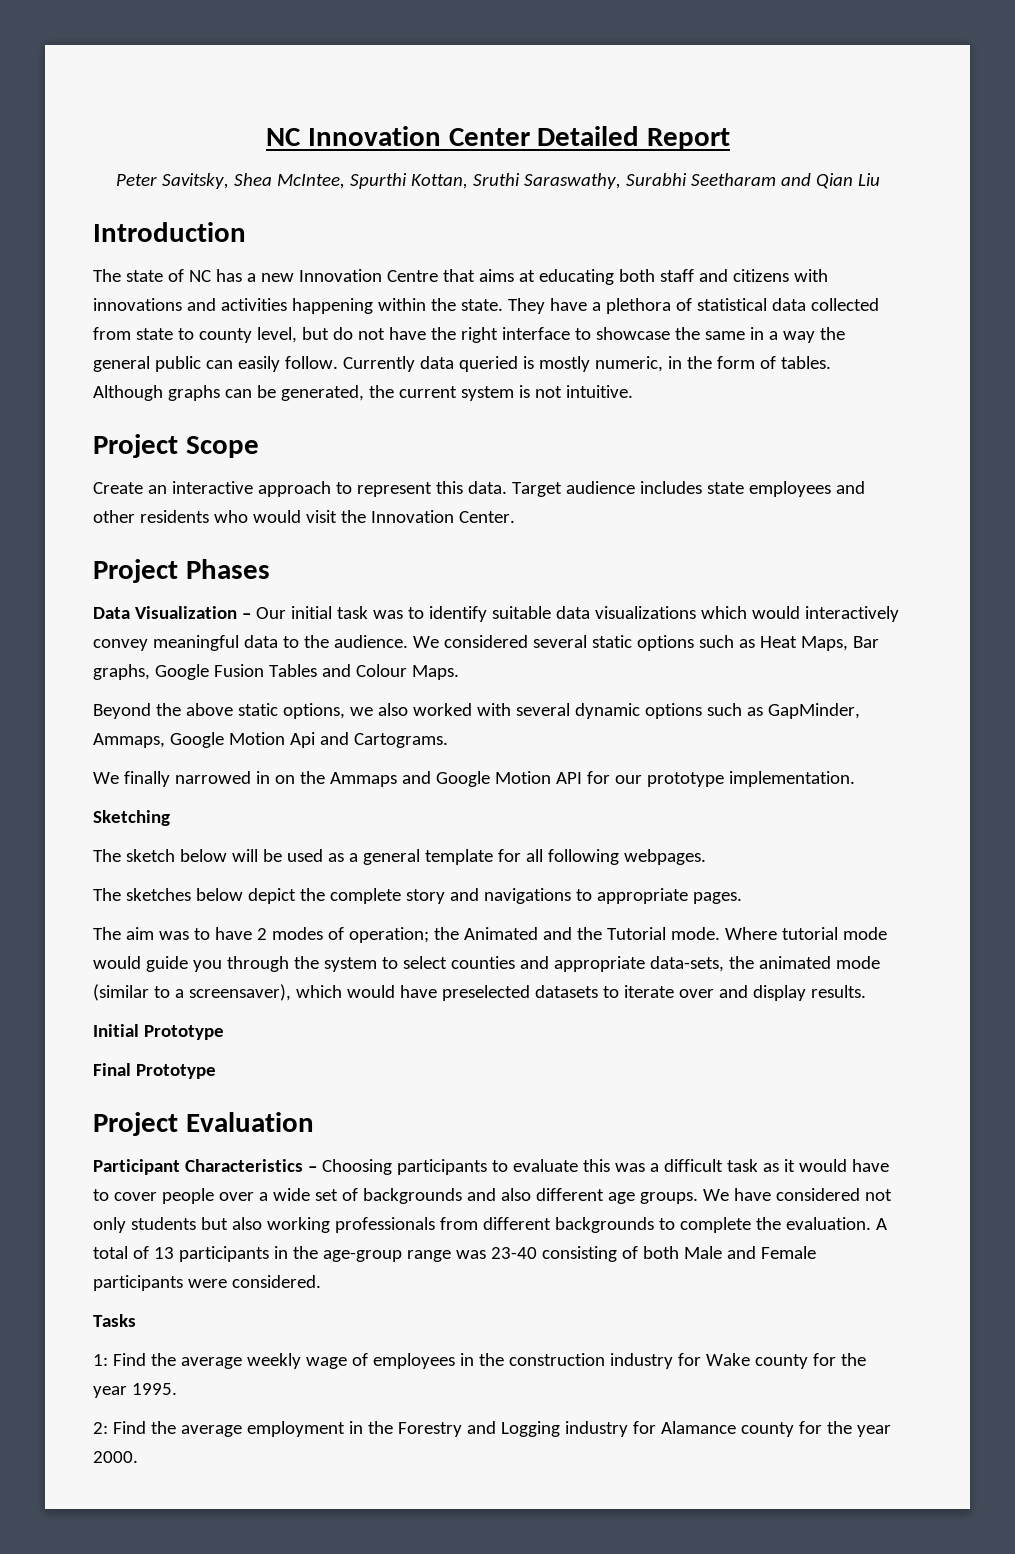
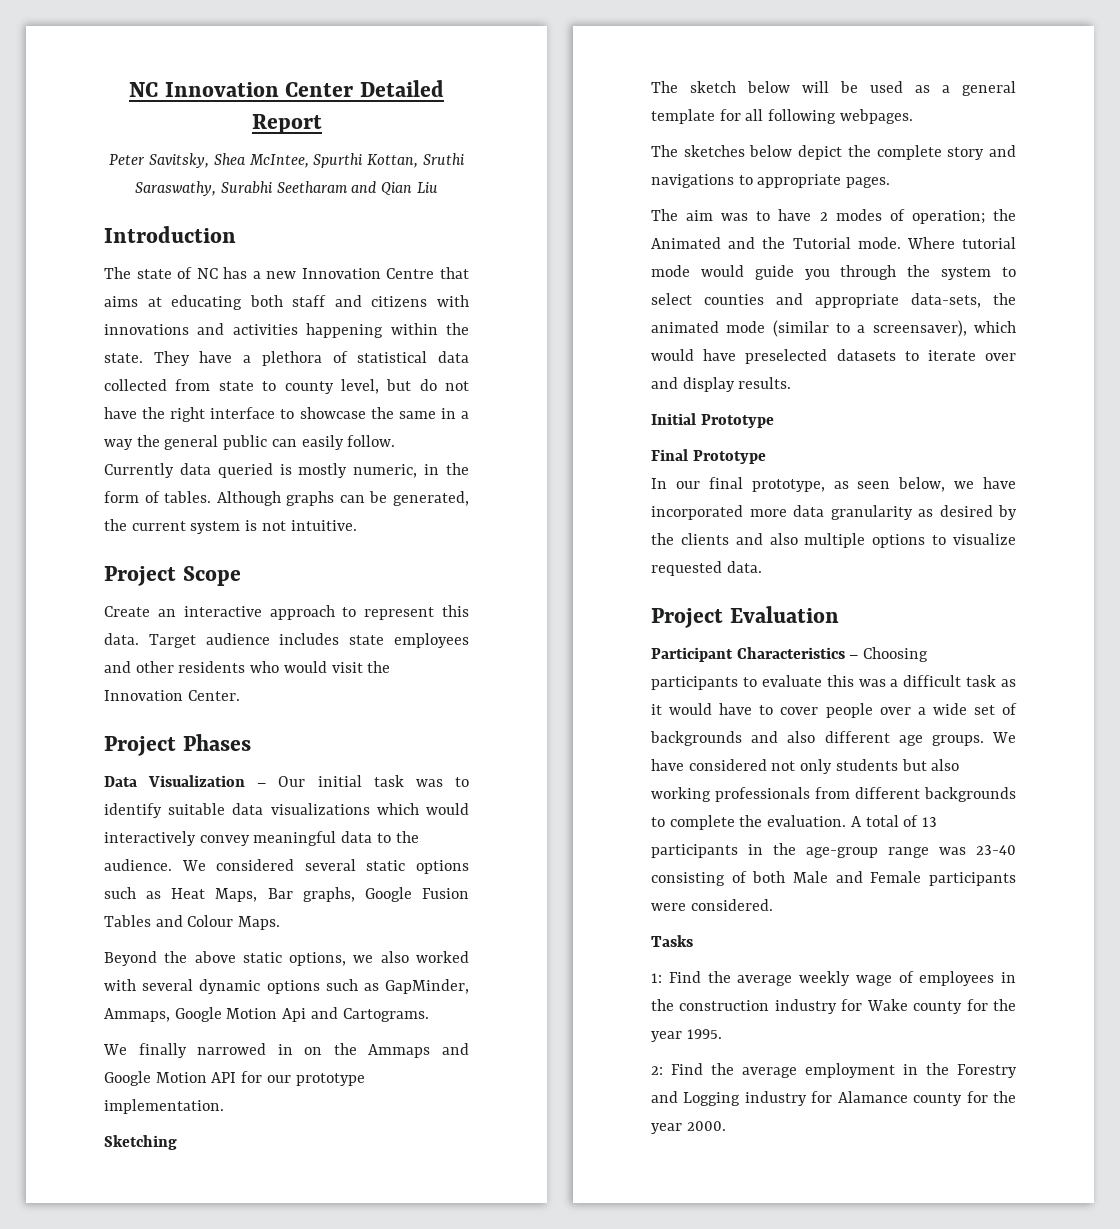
+ In our final prototype, as seen below, we have incorporated more data granularity as desired by the clients and also multiple options to visualize requested data.

